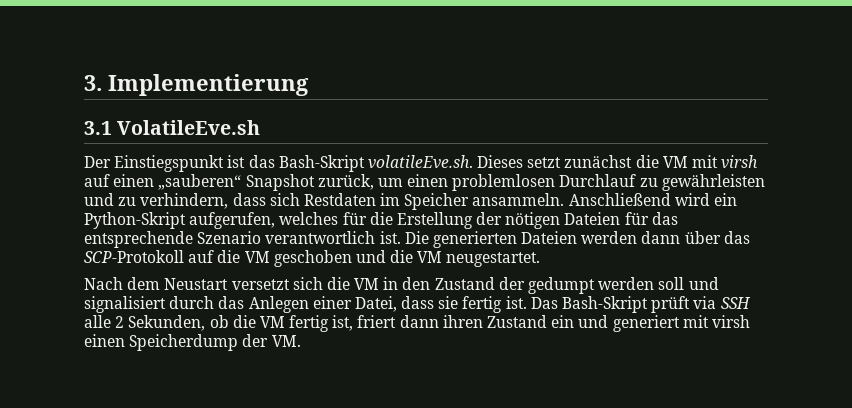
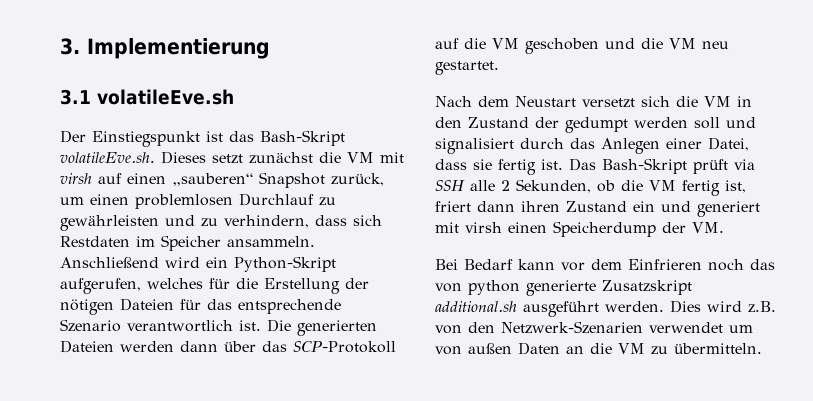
- 3.1 VolatileEve.sh
+ 3.1 volatileEve.sh
- Die generierten Dateien werden dann über das SCP-Protokoll auf die VM geschoben und die VM neugestartet.
+ Die generierten Dateien werden dann über das SCP-Protokoll auf die VM geschoben und die VM neu gestartet.
+ Bei Bedarf kann vor dem Einfrieren noch das von python generierte Zusatzskript additional.sh ausgeführt werden. Dies wird z.B. von den Netzwerk-Szenarien verwendet um von außen Daten an die VM zu übermitteln.

